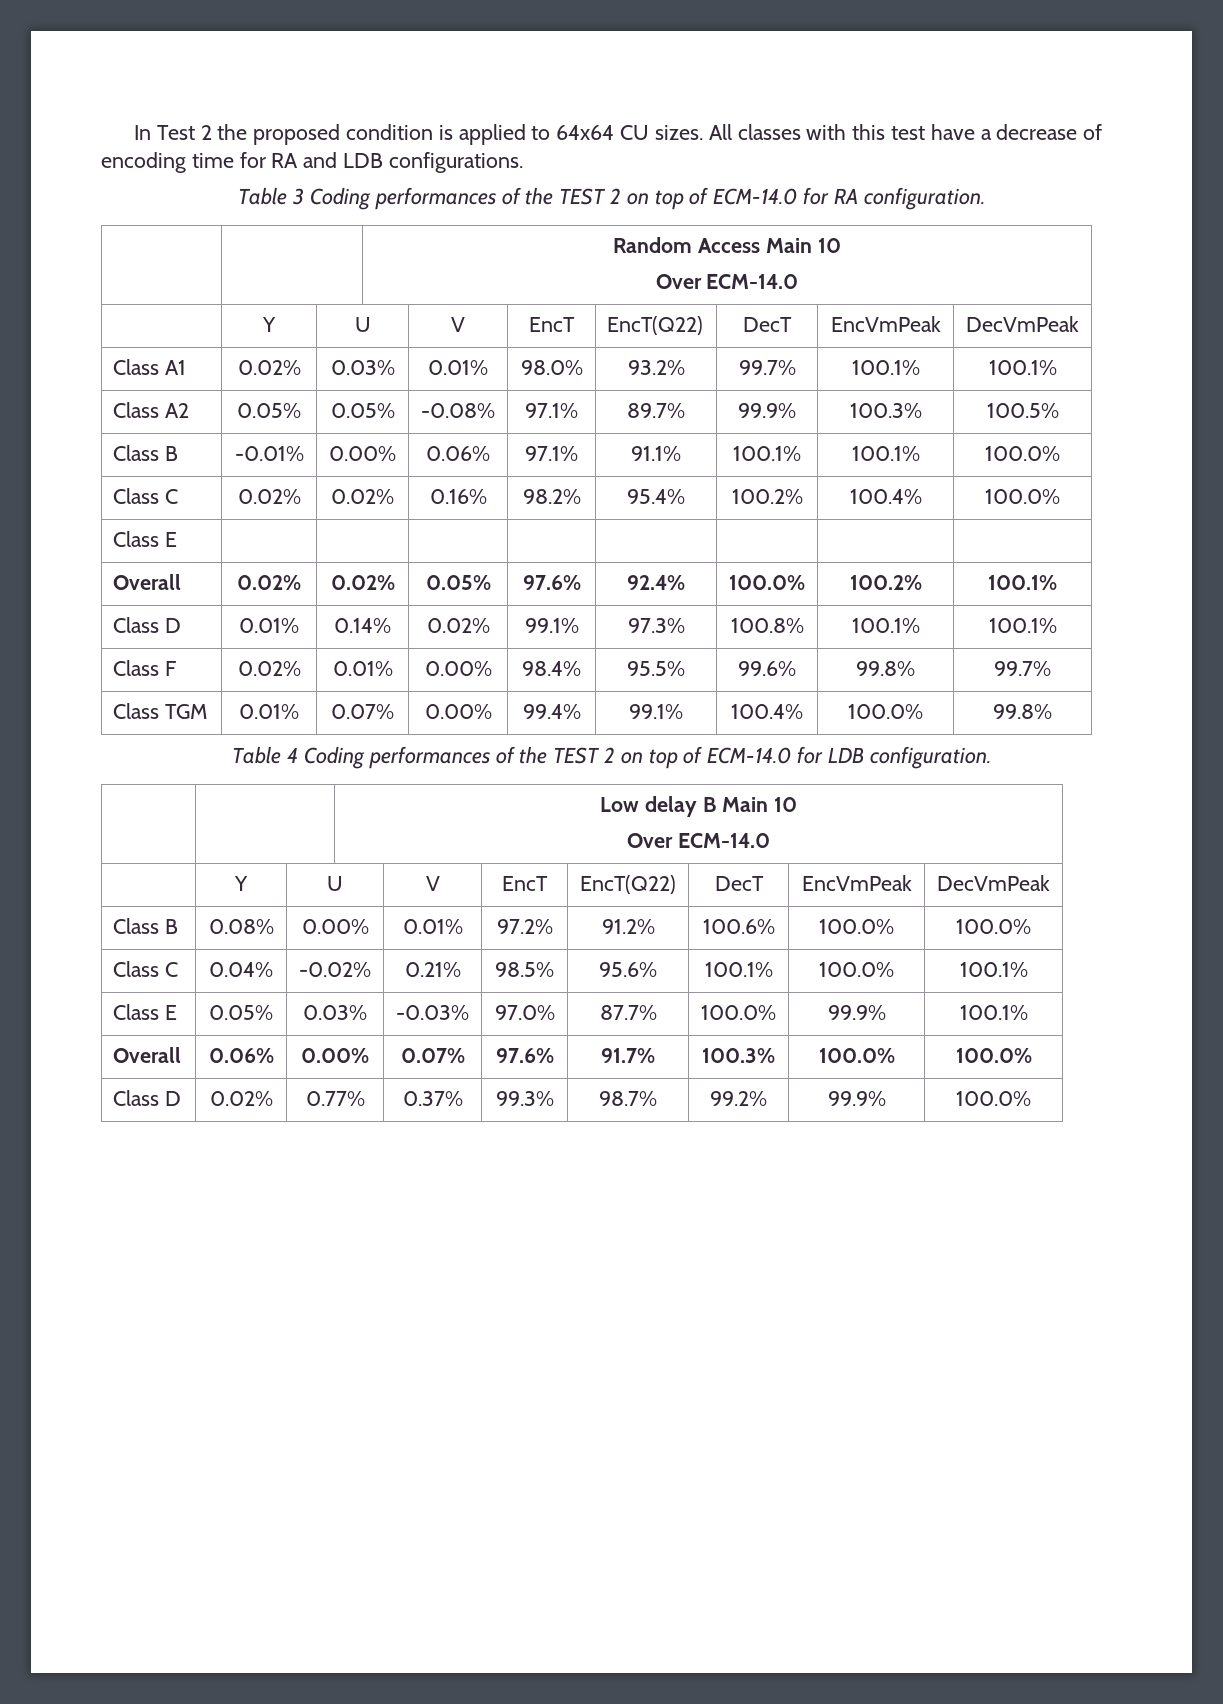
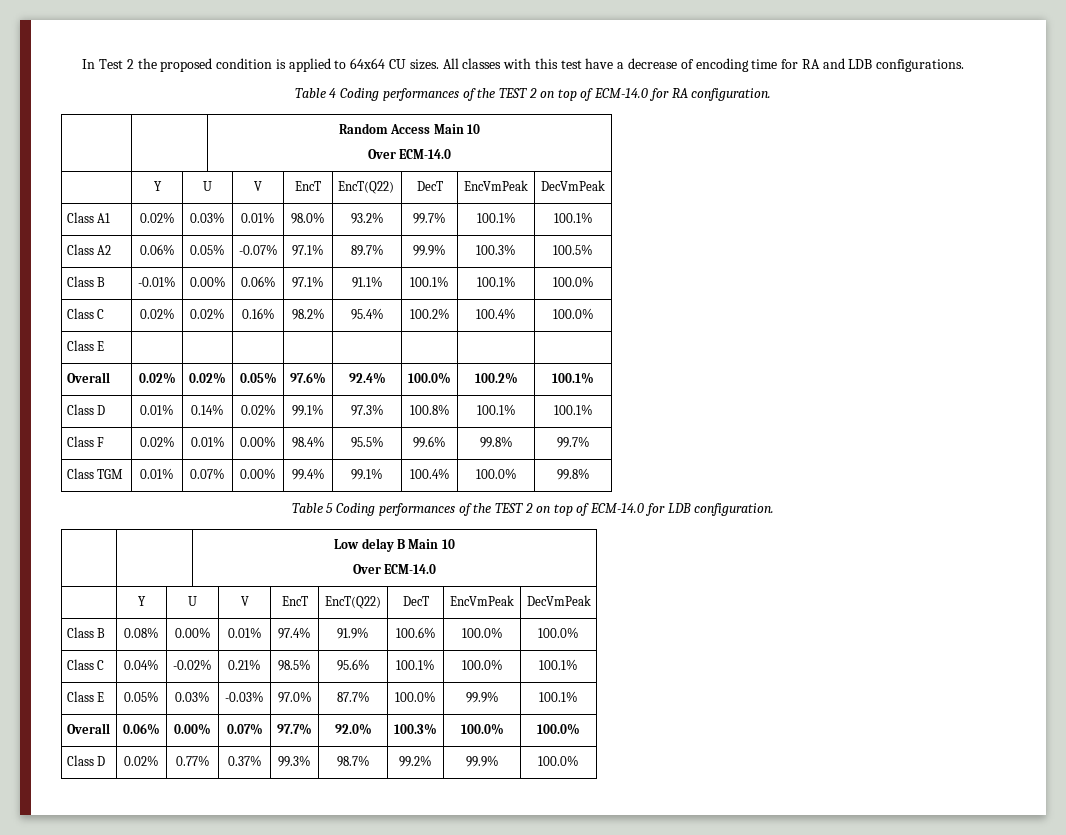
- Table 3 Coding performances of the TEST 2 on top of ECM-14.0 for RA configuration.
+ Table 4 Coding performances of the TEST 2 on top of ECM-14.0 for RA configuration.
- Class A2 | 0.05% | 0.05% | -0.08% | 97.1% | 89.7% | 99.9% | 100.3% | 100.5%
+ Class A2 | 0.06% | 0.05% | -0.07% | 97.1% | 89.7% | 99.9% | 100.3% | 100.5%
- Table 4 Coding performances of the TEST 2 on top of ECM-14.0 for LDB configuration.
+ Table 5 Coding performances of the TEST 2 on top of ECM-14.0 for LDB configuration.
- Class B | 0.08% | 0.00% | 0.01% | 97.2% | 91.2% | 100.6% | 100.0% | 100.0%
+ Class B | 0.08% | 0.00% | 0.01% | 97.4% | 91.9% | 100.6% | 100.0% | 100.0%
- Overall | 0.06% | 0.00% | 0.07% | 97.6% | 91.7% | 100.3% | 100.0% | 100.0%
+ Overall | 0.06% | 0.00% | 0.07% | 97.7% | 92.0% | 100.3% | 100.0% | 100.0%

